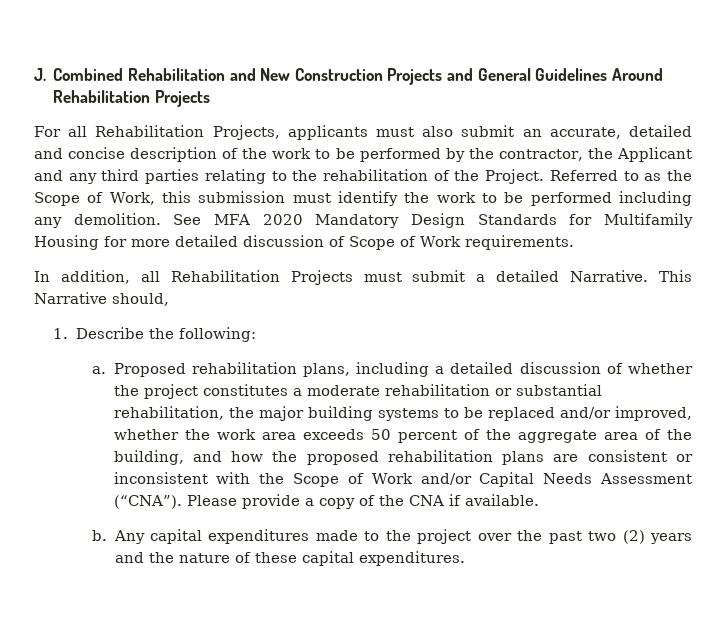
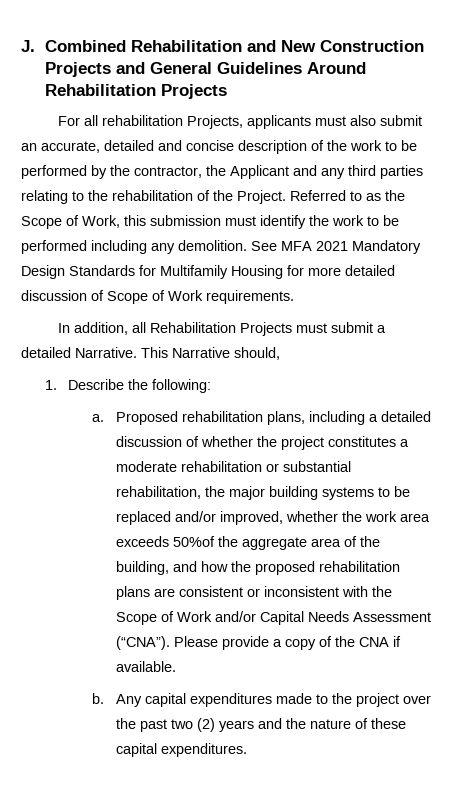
- For all Rehabilitation Projects, applicants must also submit an accurate, detailed and concise description of the work to be performed by the contractor, the Applicant and any third parties relating to the rehabilitation of the Project.
+ For all rehabilitation Projects, applicants must also submit an accurate, detailed and concise description of the work to be performed by the contractor, the Applicant and any third parties relating to the rehabilitation of the Project.
- See MFA 2020 Mandatory Design Standards for Multifamily Housing for more detailed discussion of Scope of Work requirements.
+ See MFA 2021 Mandatory Design Standards for Multifamily Housing for more detailed discussion of Scope of Work requirements.
- Proposed rehabilitation plans, including a detailed discussion of whether the project constitutes a moderate rehabilitation or substantial rehabilitation, the major building systems to be replaced and/or improved, whether the work area exceeds 50 percent of the aggregate area of the building, and how the proposed rehabilitation plans are consistent or inconsistent with the Scope of Work and/or Capital Needs Assessment (“CNA”).
+ Proposed rehabilitation plans, including a detailed discussion of whether the project constitutes a moderate rehabilitation or substantial rehabilitation, the major building systems to be replaced and/or improved, whether the work area exceeds 50%of the aggregate area of the building, and how the proposed rehabilitation plans are consistent or inconsistent with the Scope of Work and/or Capital Needs Assessment (“CNA”).

